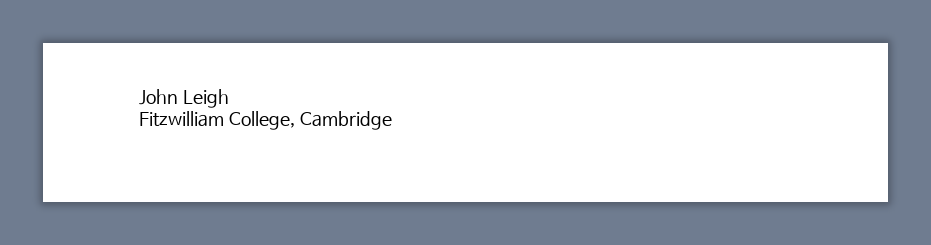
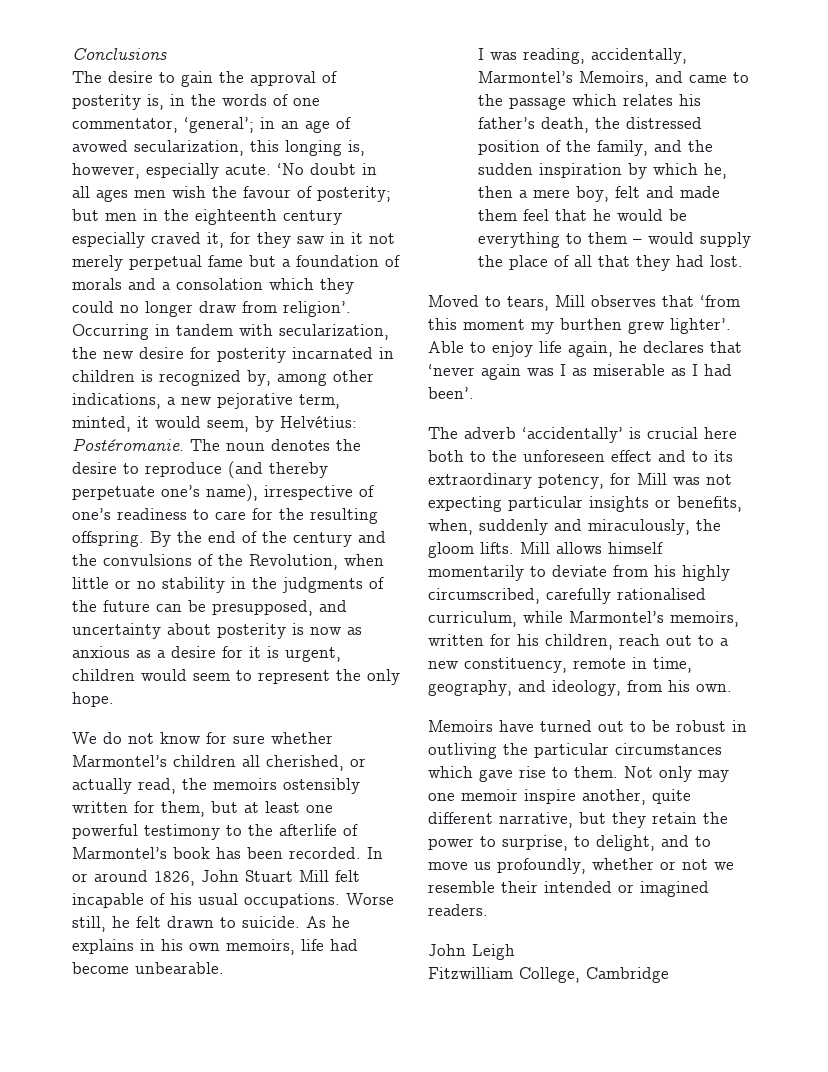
+ Conclusions
+ The desire to gain the approval of posterity is, in the words of one commentator, ‘general’; in an age of avowed secularization, this longing is, however, especially acute. ‘No doubt in all ages men wish the favour of posterity; but men in the eighteenth century especially craved it, for they saw in it not merely perpetual fame but a foundation of morals and a consolation which they could no longer draw from religion’. Occurring in tandem with secularization, the new desire for posterity incarnated in children is recognized by, among other indications, a new pejorative term, minted, it would seem, by Helvétius: Postéromanie. The noun denotes the desire to reproduce (and thereby perpetuate one’s name), irrespective of one’s readiness to care for the resulting offspring. By the end of the century and the convulsions of the Revolution, when little or no stability in the judgments of the future can be presupposed, and uncertainty about posterity is now as anxious as a desire for it is urgent, children would seem to represent the only hope.
+ We do not know for sure whether Marmontel’s children all cherished, or actually read, the memoirs ostensibly written for them, but at least one powerful testimony to the afterlife of Marmontel’s book has been recorded. In or around 1826, John Stuart Mill felt incapable of his usual occupations. Worse still, he felt drawn to suicide. As he explains in his own memoirs, life had become unbearable.
+ I was reading, accidentally, Marmontel’s Memoirs, and came to the passage which relates his father’s death, the distressed position of the family, and the sudden inspiration by which he, then a mere boy, felt and made them feel that he would be everything to them – would supply the place of all that they had lost.
+ Moved to tears, Mill observes that ‘from this moment my burthen grew lighter’. Able to enjoy life again, he declares that ‘never again was I as miserable as I had been’.
+ The adverb ‘accidentally’ is crucial here both to the unforeseen effect and to its extraordinary potency, for Mill was not expecting particular insights or benefits, when, suddenly and miraculously, the gloom lifts. Mill allows himself momentarily to deviate from his highly circumscribed, carefully rationalised curriculum, while Marmontel’s memoirs, written for his children, reach out to a new constituency, remote in time, geography, and ideology, from his own.
+ Memoirs have turned out to be robust in outliving the particular circumstances which gave rise to them. Not only may one memoir inspire another, quite different narrative, but they retain the power to surprise, to delight, and to move us profoundly, whether or not we resemble their intended or imagined readers.

